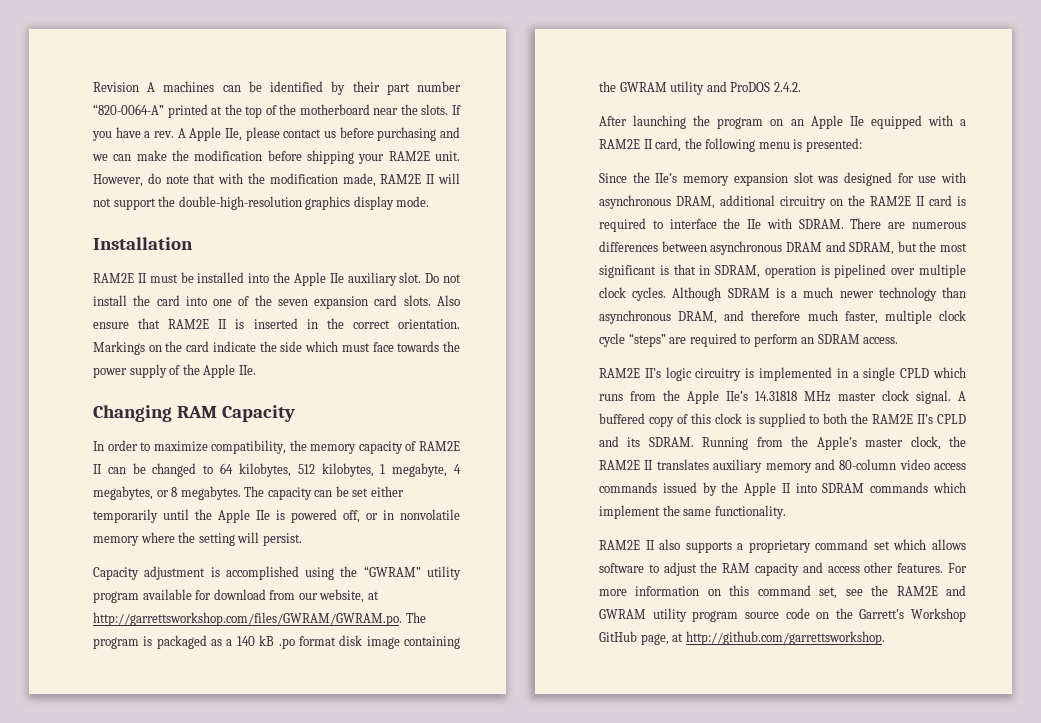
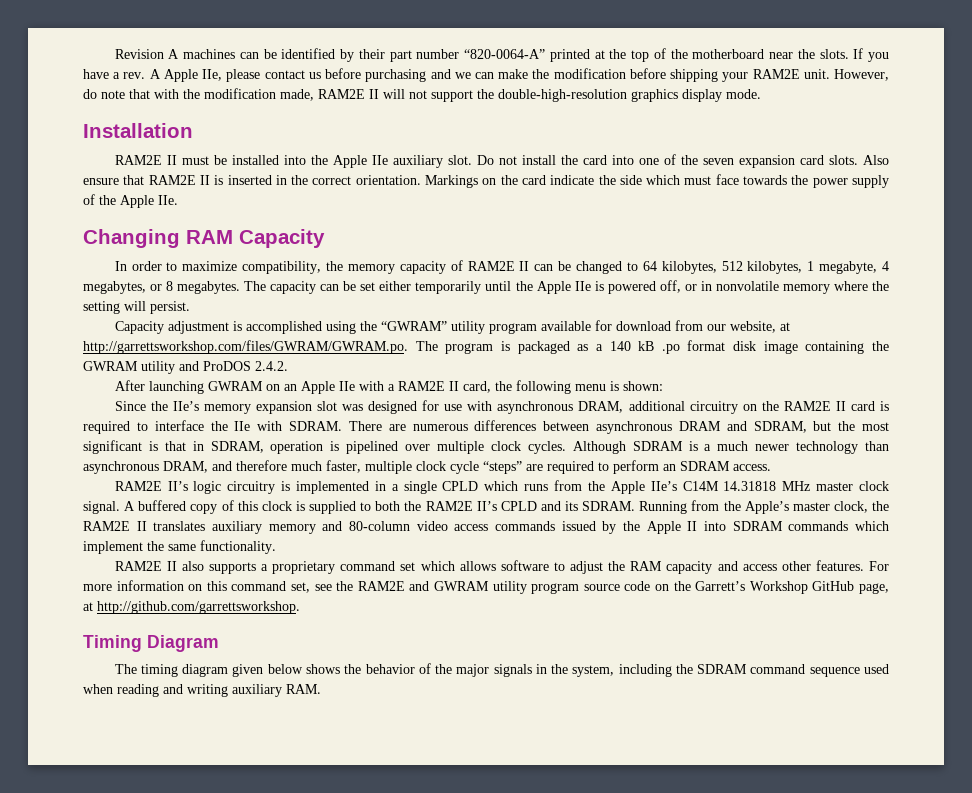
- After launching the program on an Apple IIe equipped with a RAM2E II card, the following menu is presented:
+ After launching GWRAM on an Apple IIe with a RAM2E II card, the following menu is shown:
- RAM2E II’s logic circuitry is implemented in a single CPLD which runs from the Apple IIe’s 14.31818 MHz master clock signal.
+ RAM2E II’s logic circuitry is implemented in a single CPLD which runs from the Apple IIe’s C14M 14.31818 MHz master clock signal.
+ Timing Diagram
+ The timing diagram given below shows the behavior of the major signals in the system, including the SDRAM command sequence used when reading and writing auxiliary RAM.

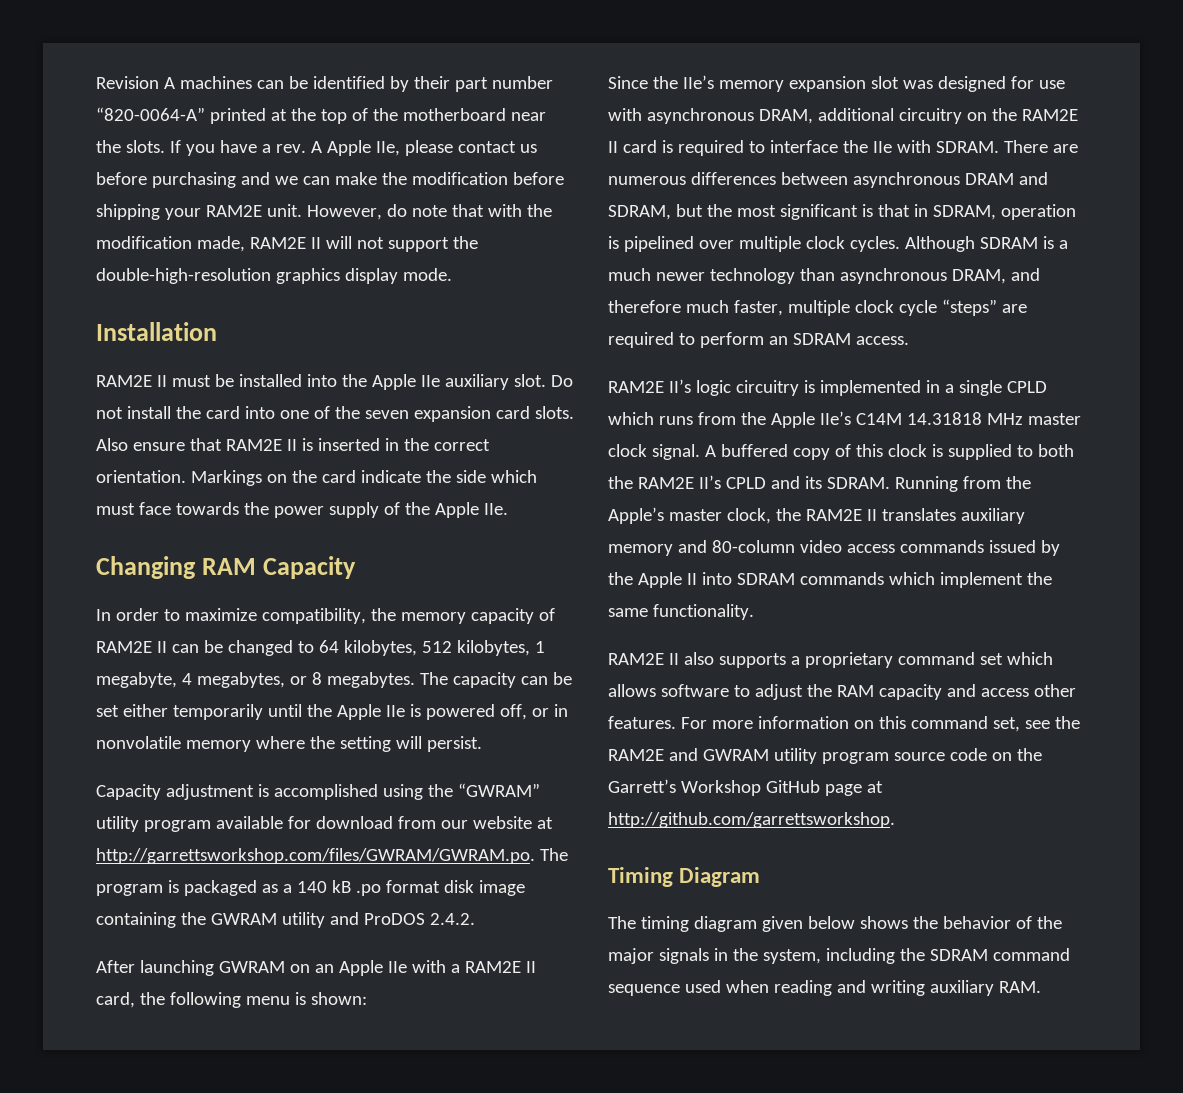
- Capacity adjustment is accomplished using the “GWRAM” utility program available for download from our website, at http://garrettsworkshop.com/files/GWRAM/GWRAM.po. The program is packaged as a 140 kB .po format disk image containing the GWRAM utility and ProDOS 2.4.2.
+ Capacity adjustment is accomplished using the “GWRAM” utility program available for download from our website at http://garrettsworkshop.com/files/GWRAM/GWRAM.po. The program is packaged as a 140 kB .po format disk image containing the GWRAM utility and ProDOS 2.4.2.
- For more information on this command set, see the RAM2E and GWRAM utility program source code on the Garrett’s Workshop GitHub page, at http://github.com/garrettsworkshop.
+ For more information on this command set, see the RAM2E and GWRAM utility program source code on the Garrett’s Workshop GitHub page at http://github.com/garrettsworkshop.

